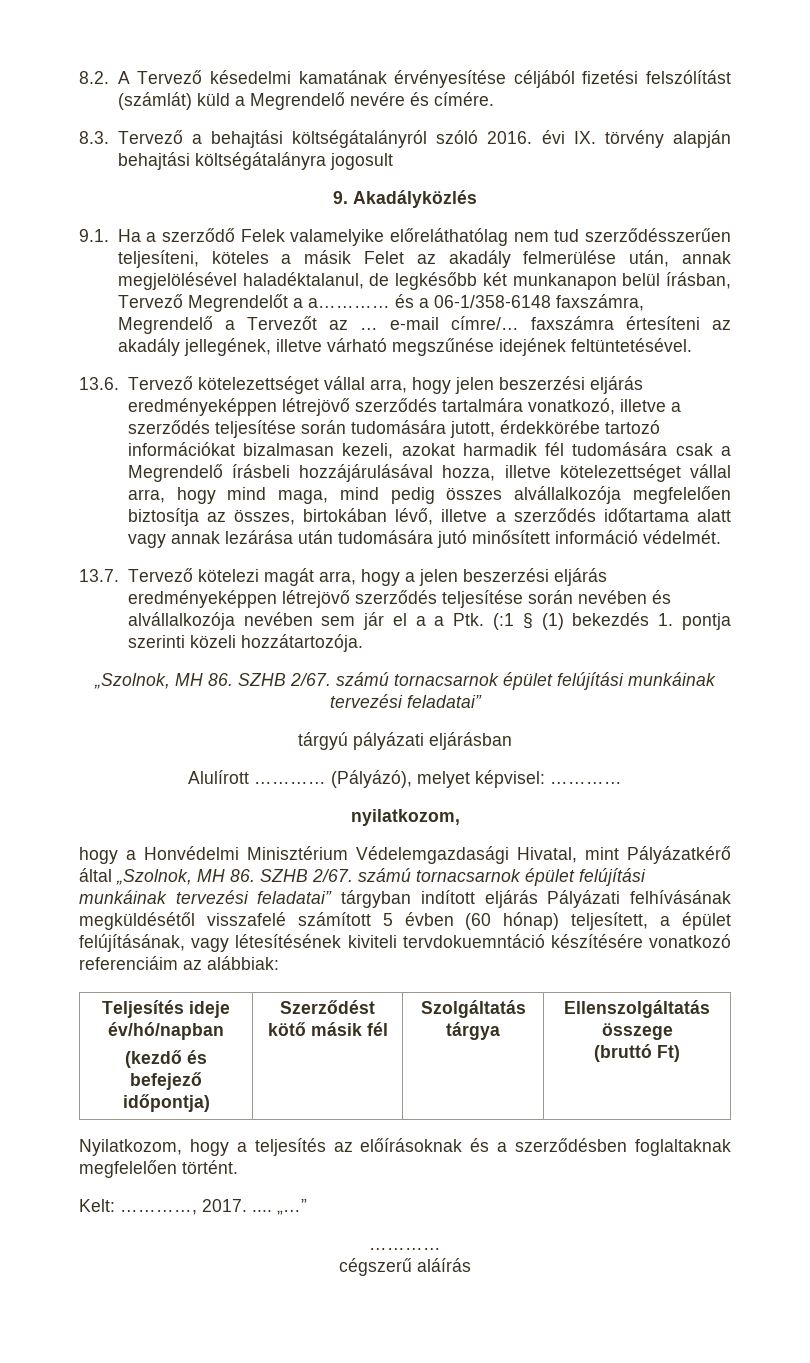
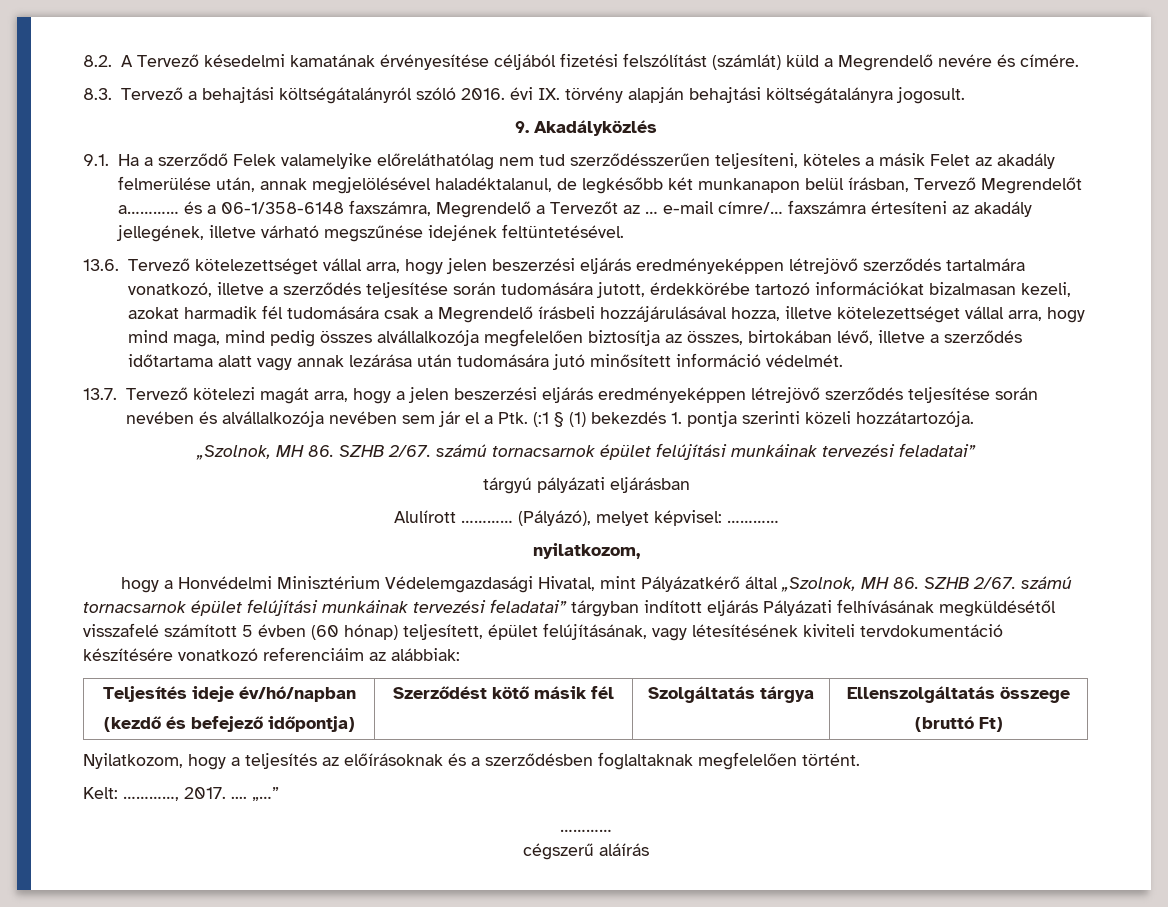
- 8.3. Tervező a behajtási költségátalányról szóló 2016. évi IX. törvény alapján behajtási költségátalányra jogosult
+ 8.3. Tervező a behajtási költségátalányról szóló 2016. évi IX. törvény alapján behajtási költségátalányra jogosult.
- 9.1. Ha a szerződő Felek valamelyike előreláthatólag nem tud szerződésszerűen teljesíteni, köteles a másik Felet az akadály felmerülése után, annak megjelölésével haladéktalanul, de legkésőbb két munkanapon belül írásban, Tervező Megrendelőt a a………… és a 06-1/358-6148 faxszámra, Megrendelő a Tervezőt az … e-mail címre/… faxszámra értesíteni az akadály jellegének, illetve várható megszűnése idejének feltüntetésével.
+ 9.1. Ha a szerződő Felek valamelyike előreláthatólag nem tud szerződésszerűen teljesíteni, köteles a másik Felet az akadály felmerülése után, annak megjelölésével haladéktalanul, de legkésőbb két munkanapon belül írásban, Tervező Megrendelőt a………… és a 06-1/358-6148 faxszámra, Megrendelő a Tervezőt az … e-mail címre/… faxszámra értesíteni az akadály jellegének, illetve várható megszűnése idejének feltüntetésével.
- 13.7. Tervező kötelezi magát arra, hogy a jelen beszerzési eljárás eredményeképpen létrejövő szerződés teljesítése során nevében és alvállalkozója nevében sem jár el a a Ptk. (:1 § (1) bekezdés 1. pontja szerinti közeli hozzátartozója.
+ 13.7. Tervező kötelezi magát arra, hogy a jelen beszerzési eljárás eredményeképpen létrejövő szerződés teljesítése során nevében és alvállalkozója nevében sem jár el a Ptk. (:1 § (1) bekezdés 1. pontja szerinti közeli hozzátartozója.
- hogy a Honvédelmi Minisztérium Védelemgazdasági Hivatal, mint Pályázatkérő által „Szolnok, MH 86. SZHB 2/67. számú tornacsarnok épület felújítási munkáinak tervezési feladatai” tárgyban indított eljárás Pályázati felhívásának megküldésétől visszafelé számított 5 évben (60 hónap) teljesített, a épület felújításának, vagy létesítésének kiviteli tervdokuemntáció készítésére vonatkozó referenciáim az alábbiak:
+ hogy a Honvédelmi Minisztérium Védelemgazdasági Hivatal, mint Pályázatkérő által „Szolnok, MH 86. SZHB 2/67. számú tornacsarnok épület felújítási munkáinak tervezési feladatai” tárgyban indított eljárás Pályázati felhívásának megküldésétől visszafelé számított 5 évben (60 hónap) teljesített, épület felújításának, vagy létesítésének kiviteli tervdokumentáció készítésére vonatkozó referenciáim az alábbiak:

